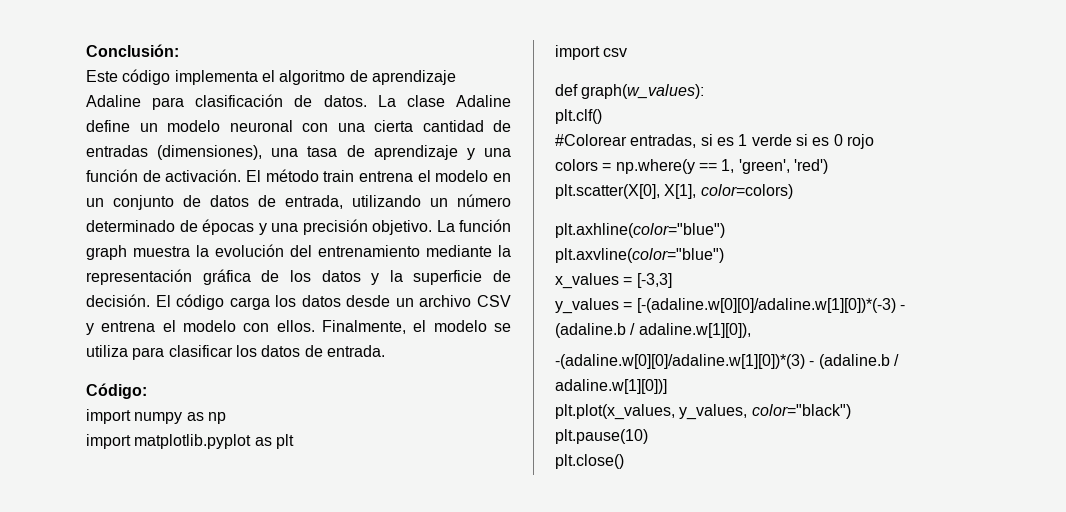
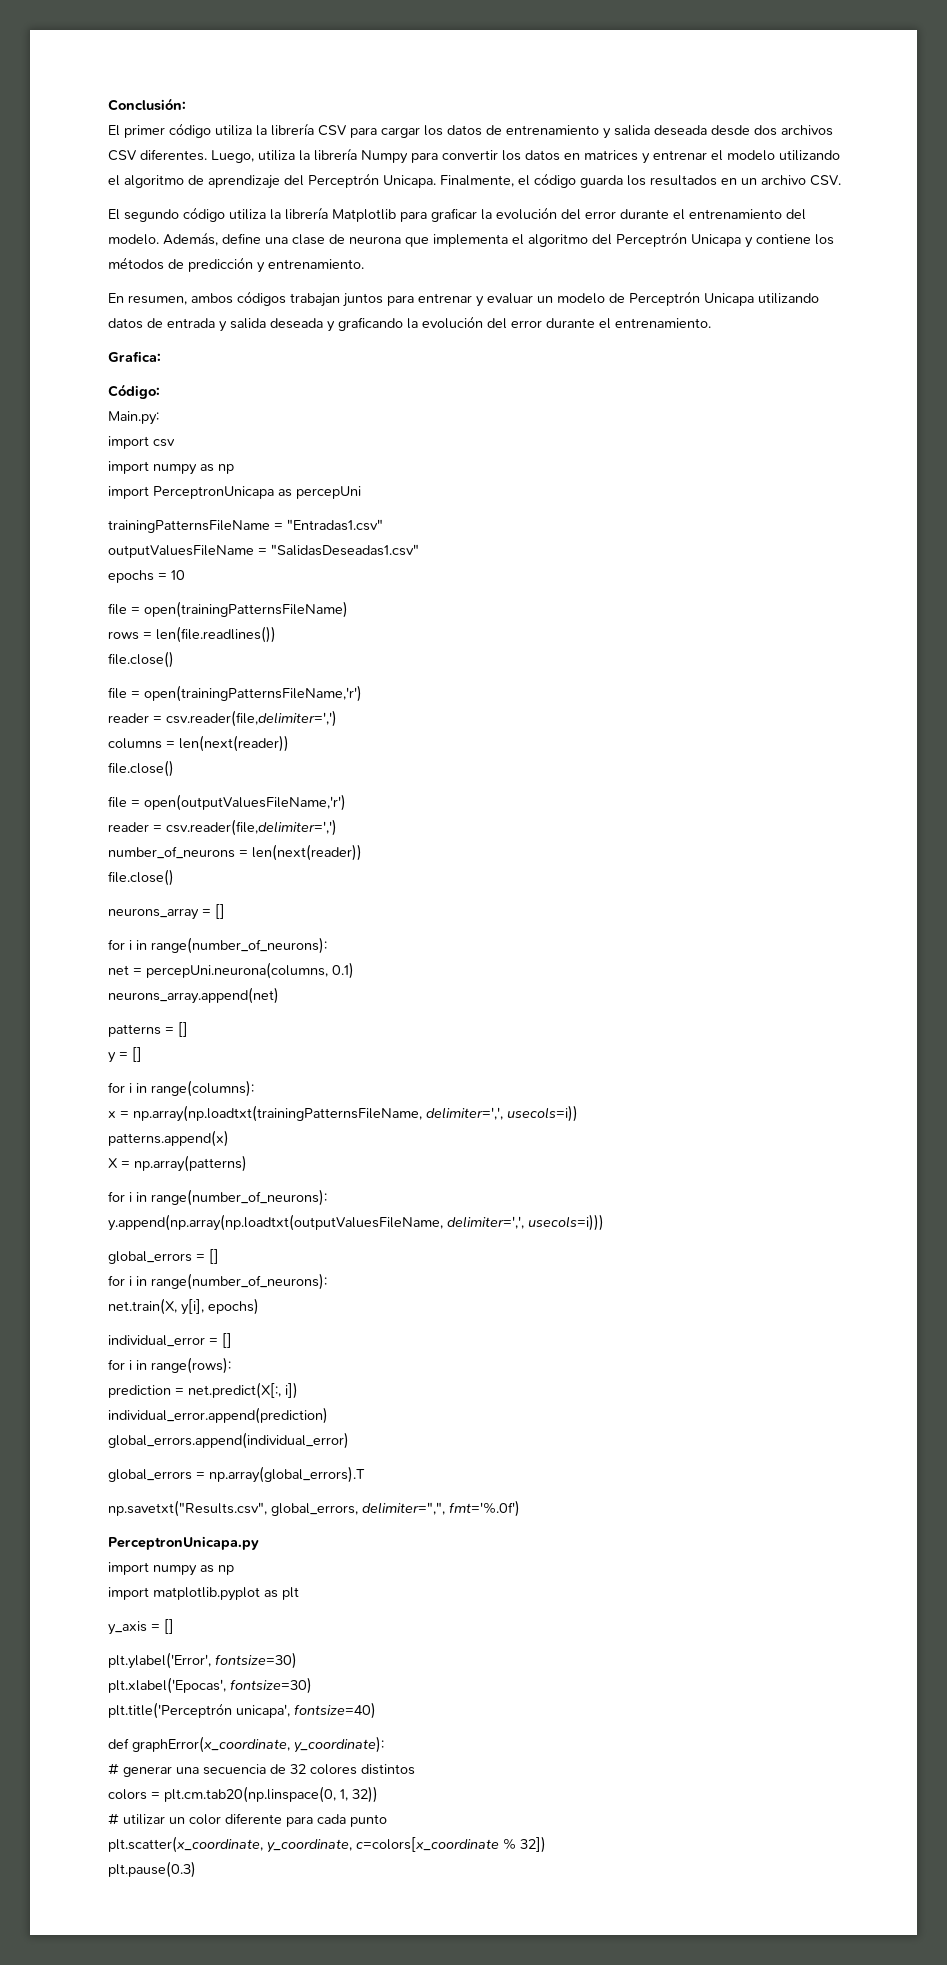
- Este código implementa el algoritmo de aprendizaje Adaline para clasificación de datos. La clase Adaline define un modelo neuronal con una cierta cantidad de entradas (dimensiones), una tasa de aprendizaje y una función de activación. El método train entrena el modelo en un conjunto de datos de entrada, utilizando un número determinado de épocas y una precisión objetivo. La función graph muestra la evolución del entrenamiento mediante la representación gráfica de los datos y la superficie de decisión. El código carga los datos desde un archivo CSV y entrena el modelo con ellos. Finalmente, el modelo se utiliza para clasificar los datos de entrada.
+ El primer código utiliza la librería CSV para cargar los datos de entrenamiento y salida deseada desde dos archivos CSV diferentes. Luego, utiliza la librería Numpy para convertir los datos en matrices y entrenar el modelo utilizando el algoritmo de aprendizaje del Perceptrón Unicapa. Finalmente, el código guarda los resultados en un archivo CSV.
+ El segundo código utiliza la librería Matplotlib para graficar la evolución del error durante el entrenamiento del modelo. Además, define una clase de neurona que implementa el algoritmo del Perceptrón Unicapa y contiene los métodos de predicción y entrenamiento.
+ En resumen, ambos códigos trabajan juntos para entrenar y evaluar un modelo de Perceptrón Unicapa utilizando datos de entrada y salida deseada y graficando la evolución del error durante el entrenamiento.
+ Grafica:
  Código:
+ Main.py:
+ import csv
+ import numpy as np
+ import PerceptronUnicapa as percepUni
+ trainingPatternsFileName = "Entradas1.csv"
+ outputValuesFileName = "SalidasDeseadas1.csv"
+ epochs = 10
+ file = open(trainingPatternsFileName)
+ rows = len(file.readlines())
+ file.close()
+ file = open(trainingPatternsFileName,'r')
+ reader = csv.reader(file,delimiter=',')
+ columns = len(next(reader))
+ file.close()
+ file = open(outputValuesFileName,'r')
+ reader = csv.reader(file,delimiter=',')
+ number_of_neurons = len(next(reader))
+ file.close()
+ neurons_array = []
+ for i in range(number_of_neurons):
+ net = percepUni.neurona(columns, 0.1)
+ neurons_array.append(net)
+ patterns = []
+ y = []
+ for i in range(columns):
+ x = np.array(np.loadtxt(trainingPatternsFileName, delimiter=',', usecols=i))
+ patterns.append(x)
+ X = np.array(patterns)
+ for i in range(number_of_neurons):
+ y.append(np.array(np.loadtxt(outputValuesFileName, delimiter=',', usecols=i)))
+ global_errors = []
+ for i in range(number_of_neurons):
+ net.train(X, y[i], epochs)
+ individual_error = []
+ for i in range(rows):
+ prediction = net.predict(X[:, i])
+ individual_error.append(prediction)
+ global_errors.append(individual_error)
+ global_errors = np.array(global_errors).T
+ np.savetxt("Results.csv", global_errors, delimiter=",", fmt='%.0f')
+ PerceptronUnicapa.py
- import csv
- def graph(w_values):
- plt.clf()
- #Colorear entradas, si es 1 verde si es 0 rojo
- colors = np.where(y == 1, 'green', 'red')
- plt.scatter(X[0], X[1], color=colors)
- plt.axhline(color="blue")
- plt.axvline(color="blue")
- x_values = [-3,3]
- y_values = [-(adaline.w[0][0]/adaline.w[1][0])*(-3) - (adaline.b / adaline.w[1][0]),
- -(adaline.w[0][0]/adaline.w[1][0])*(3) - (adaline.b / adaline.w[1][0])]
- plt.plot(x_values, y_values, color="black")
- plt.pause(10)
- plt.close()
+ y_axis = []
+ plt.ylabel('Error', fontsize=30)
+ plt.xlabel('Epocas', fontsize=30)
+ plt.title('Perceptrón unicapa', fontsize=40)
+ def graphError(x_coordinate, y_coordinate):
+ # generar una secuencia de 32 colores distintos
+ colors = plt.cm.tab20(np.linspace(0, 1, 32))
+ # utilizar un color diferente para cada punto
+ plt.scatter(x_coordinate, y_coordinate, c=colors[x_coordinate % 32])
+ plt.pause(0.3)

